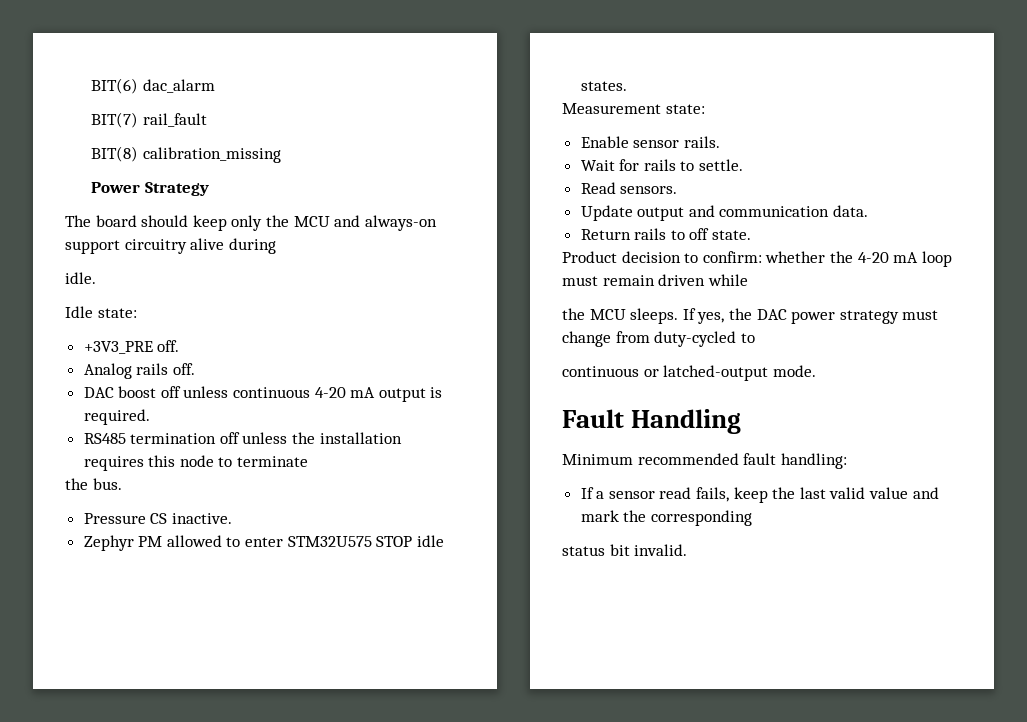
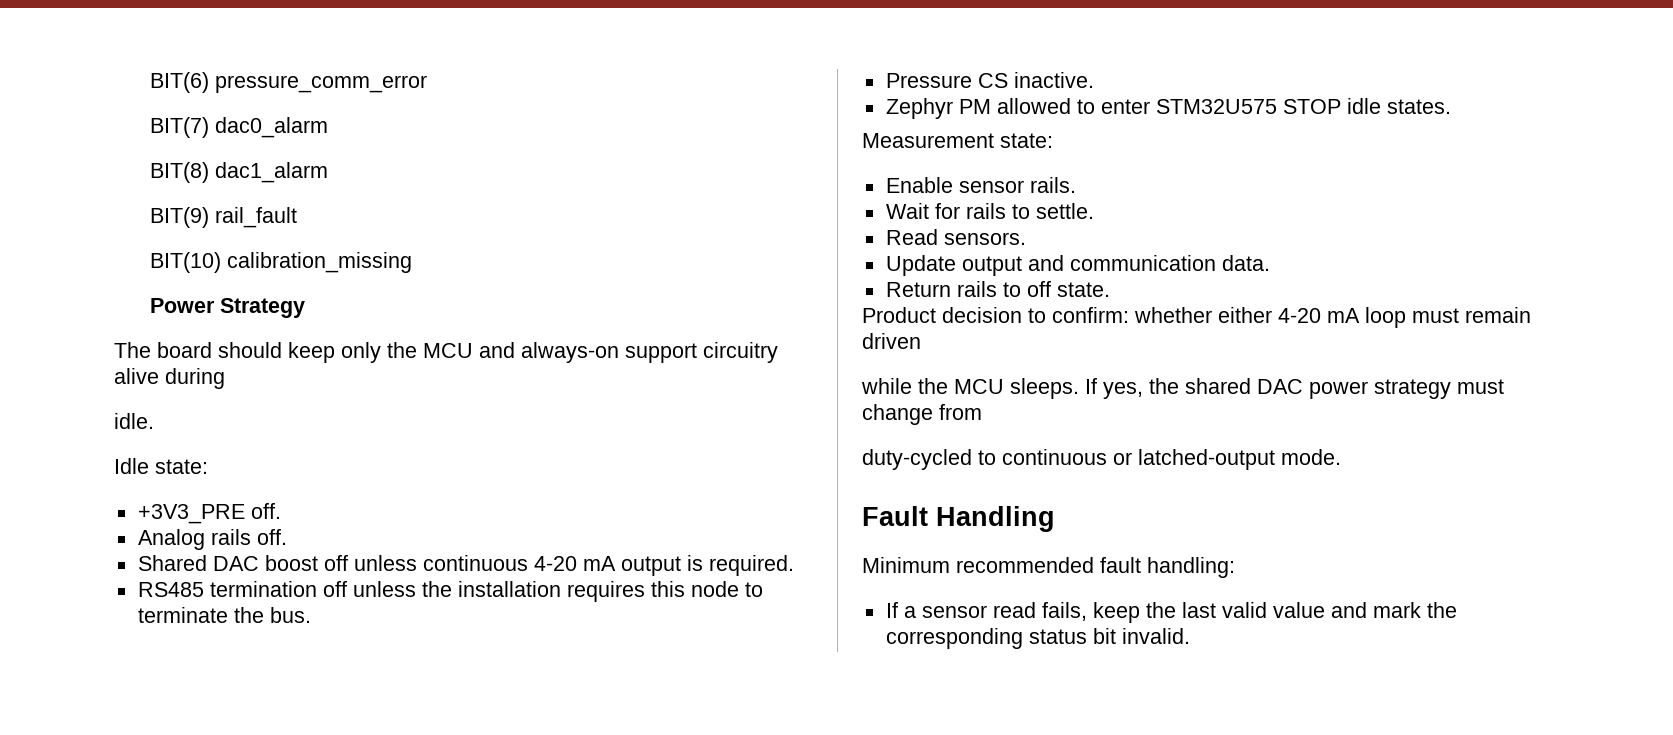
- BIT(6) dac_alarm
+ BIT(6) pressure_comm_error
- BIT(7) rail_fault
+ BIT(7) dac0_alarm
+ BIT(8) dac1_alarm
+ BIT(9) rail_fault
- BIT(8) calibration_missing
+ BIT(10) calibration_missing
- DAC boost off unless continuous 4-20 mA output is required.
+ Shared DAC boost off unless continuous 4-20 mA output is required.
- RS485 termination off unless the installation requires this node to terminate
- the bus.
+ RS485 termination off unless the installation requires this node to terminate the bus.
- Product decision to confirm: whether the 4-20 mA loop must remain driven while
- the MCU sleeps.
+ Product decision to confirm: whether either 4-20 mA loop must remain driven
+ while the MCU sleeps.
- If yes, the DAC power strategy must change from duty-cycled to
- continuous or latched-output mode.
+ If yes, the shared DAC power strategy must change from
+ duty-cycled to continuous or latched-output mode.
- If a sensor read fails, keep the last valid value and mark the corresponding
- status bit invalid.
+ If a sensor read fails, keep the last valid value and mark the corresponding status bit invalid.

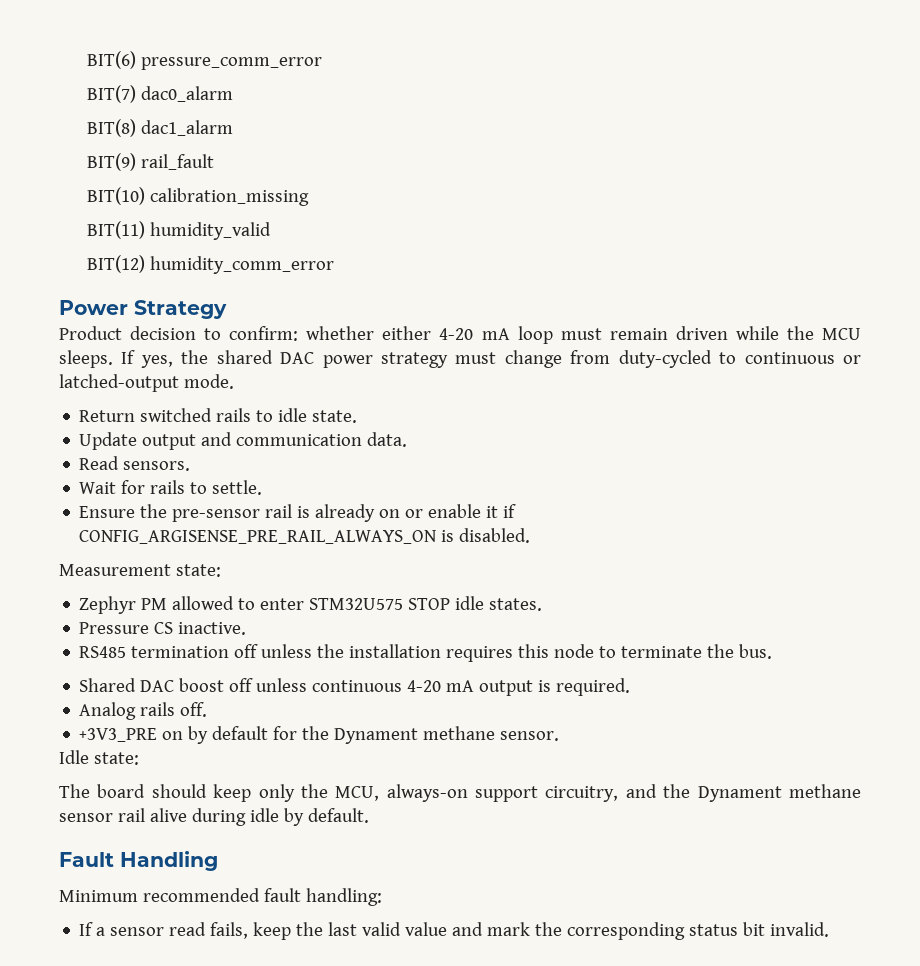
+ BIT(11) humidity_valid
+ BIT(12) humidity_comm_error
  Power Strategy
- The board should keep only the MCU and always-on support circuitry alive during
- idle.
- Idle state:
- +3V3_PRE off.
- Analog rails off.
- Shared DAC boost off unless continuous 4-20 mA output is required.
+ Product decision to confirm: whether either 4-20 mA loop must remain driven while the MCU sleeps. If yes, the shared DAC power strategy must change from duty-cycled to continuous or latched-output mode.
+ Return switched rails to idle state.
+ Update output and communication data.
+ Read sensors.
+ Wait for rails to settle.
+ Ensure the pre-sensor rail is already on or enable it if CONFIG_ARGISENSE_PRE_RAIL_ALWAYS_ON is disabled.
+ Measurement state:
+ Zephyr PM allowed to enter STM32U575 STOP idle states.
+ Pressure CS inactive.
- Pressure CS inactive.
- Zephyr PM allowed to enter STM32U575 STOP idle states.
- Measurement state:
- Enable sensor rails.
- Wait for rails to settle.
- Read sensors.
- Update output and communication data.
- Return rails to off state.
- Product decision to confirm: whether either 4-20 mA loop must remain driven
- while the MCU sleeps. If yes, the shared DAC power strategy must change from
- duty-cycled to continuous or latched-output mode.
+ Shared DAC boost off unless continuous 4-20 mA output is required.
+ Analog rails off.
+ +3V3_PRE on by default for the Dynament methane sensor.
+ Idle state:
+ The board should keep only the MCU, always-on support circuitry, and the Dynament methane sensor rail alive during idle by default.

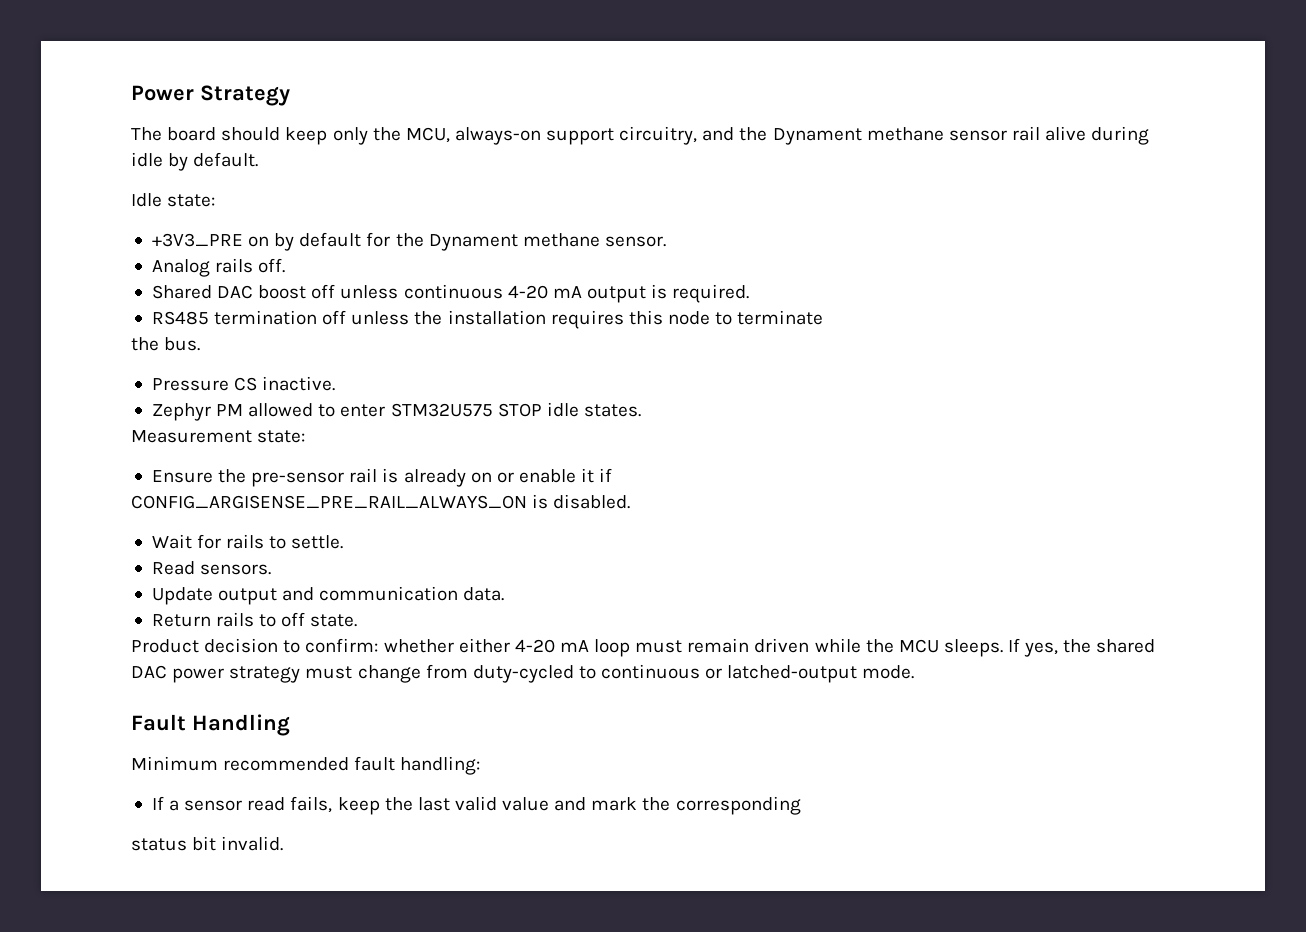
- BIT(6) pressure_comm_error
- BIT(7) dac0_alarm
- BIT(8) dac1_alarm
- BIT(9) rail_fault
- BIT(10) calibration_missing
- BIT(11) humidity_valid
- BIT(12) humidity_comm_error
  Power Strategy
+ The board should keep only the MCU, always-on support circuitry, and the Dynament methane sensor rail alive during idle by default.
+ Idle state:
+ +3V3_PRE on by default for the Dynament methane sensor.
+ Analog rails off.
+ Shared DAC boost off unless continuous 4-20 mA output is required.
+ RS485 termination off unless the installation requires this node to terminate
+ the bus.
+ Pressure CS inactive.
+ Zephyr PM allowed to enter STM32U575 STOP idle states.
+ Measurement state:
+ Ensure the pre-sensor rail is already on or enable it if
+ CONFIG_ARGISENSE_PRE_RAIL_ALWAYS_ON is disabled.
+ Wait for rails to settle.
+ Read sensors.
+ Update output and communication data.
+ Return rails to off state.
- Return switched rails to idle state.
- Update output and communication data.
- Read sensors.
- Wait for rails to settle.
- Ensure the pre-sensor rail is already on or enable it if CONFIG_ARGISENSE_PRE_RAIL_ALWAYS_ON is disabled.
- Measurement state:
- Zephyr PM allowed to enter STM32U575 STOP idle states.
- Pressure CS inactive.
- RS485 termination off unless the installation requires this node to terminate the bus.
- Shared DAC boost off unless continuous 4-20 mA output is required.
- Analog rails off.
- +3V3_PRE on by default for the Dynament methane sensor.
- Idle state:
- The board should keep only the MCU, always-on support circuitry, and the Dynament methane sensor rail alive during idle by default.
- If a sensor read fails, keep the last valid value and mark the corresponding status bit invalid.
+ If a sensor read fails, keep the last valid value and mark the corresponding
+ status bit invalid.

